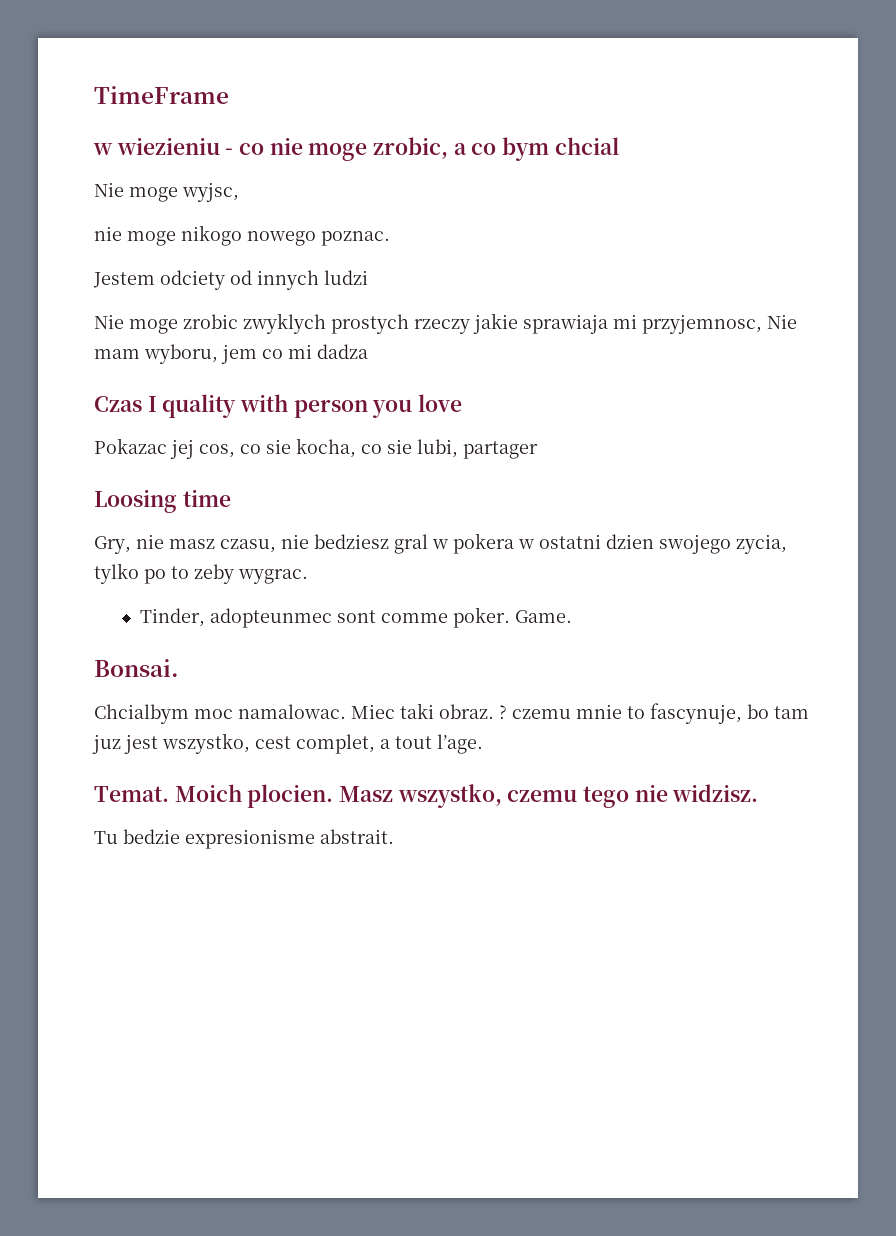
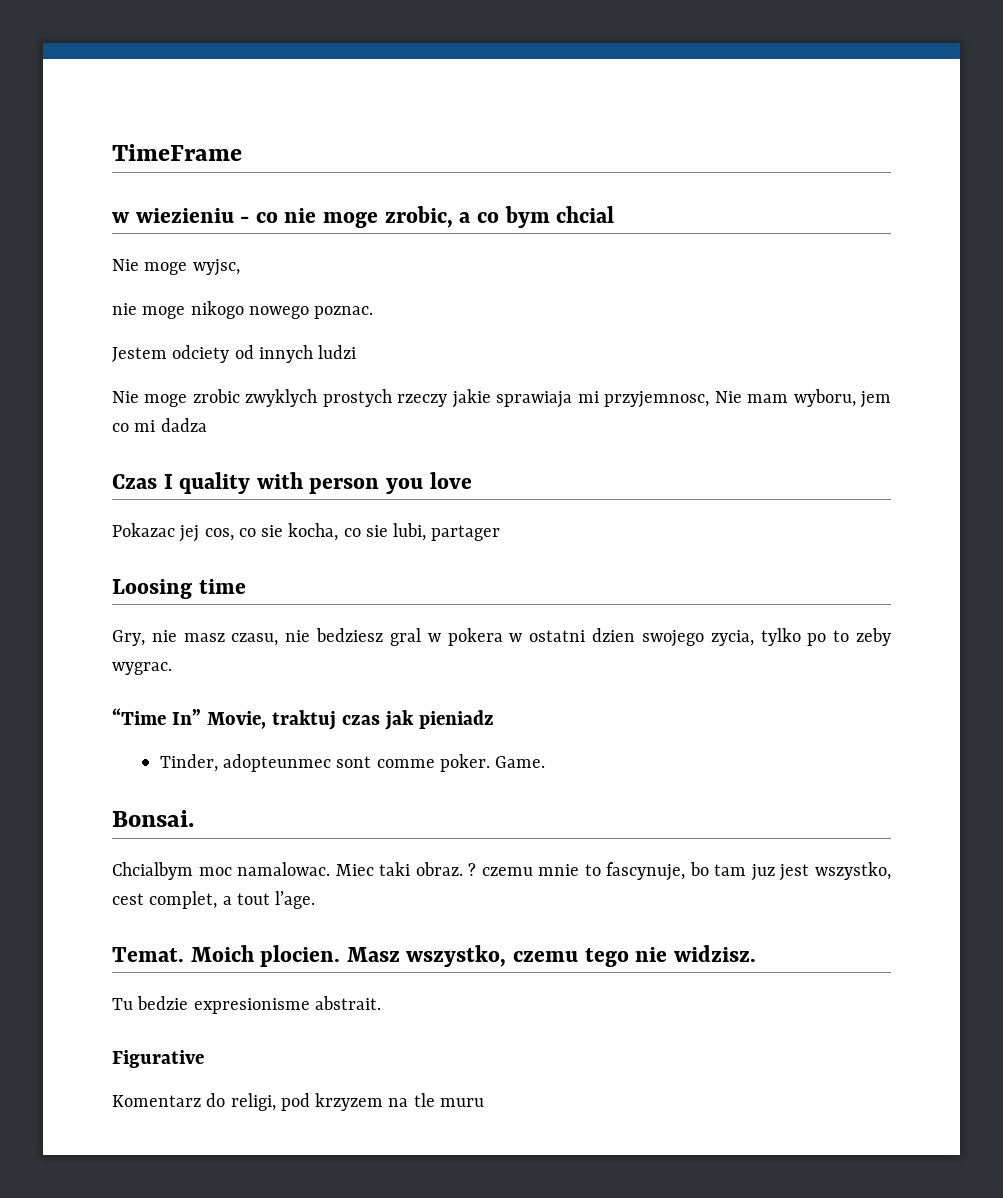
+ “Time In” Movie, traktuj czas jak pieniadz
+ Figurative
+ Komentarz do religi, pod krzyzem na tle muru

